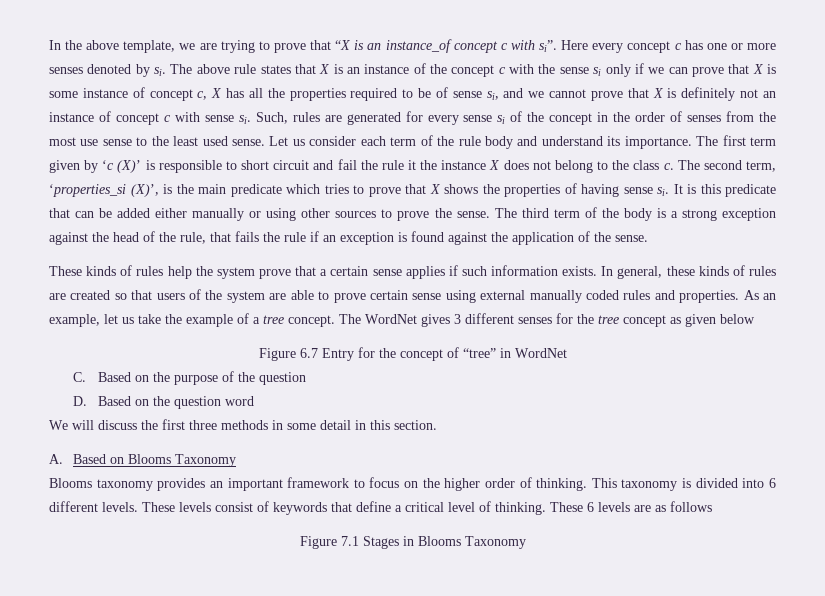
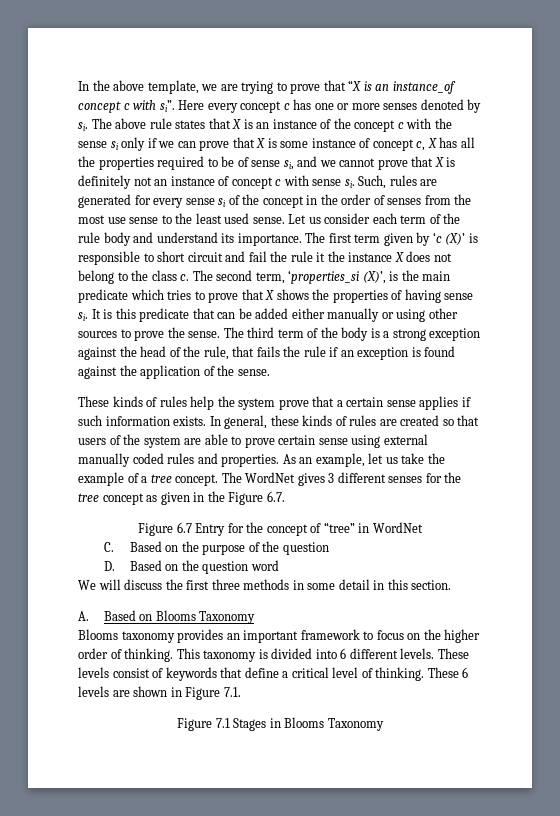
- The WordNet gives 3 different senses for the tree concept as given below
+ The WordNet gives 3 different senses for the tree concept as given in the Figure 6.7.
- These 6 levels are as follows
+ These 6 levels are shown in Figure 7.1.

